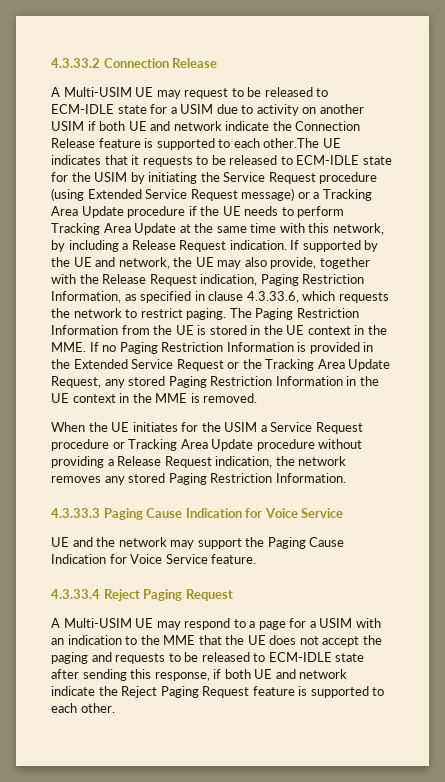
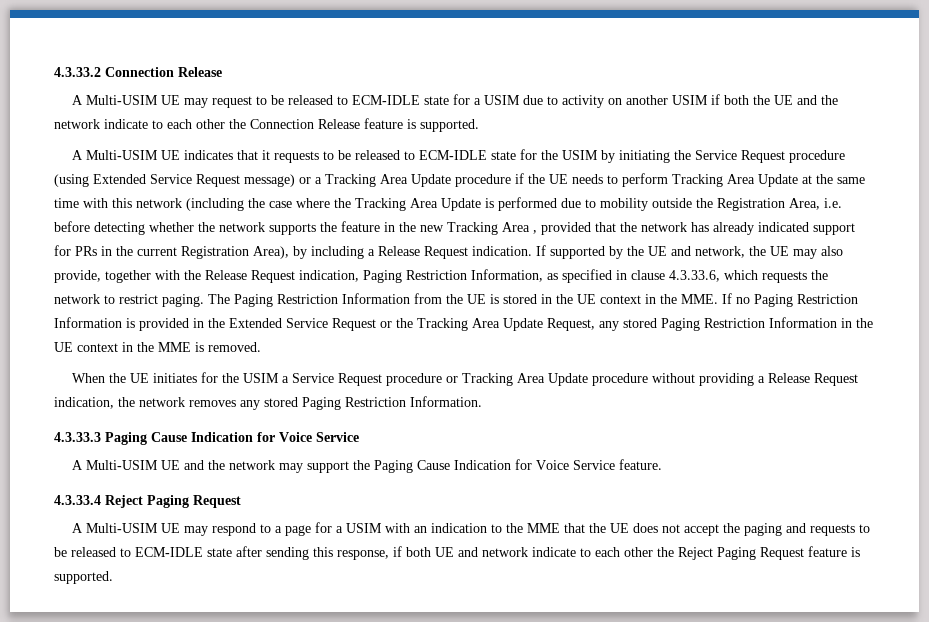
- A Multi-USIM UE may request to be released to ECM-IDLE state for a USIM due to activity on another USIM if both UE and network indicate the Connection Release feature is supported to each other.The UE indicates that it requests to be released to ECM-IDLE state for the USIM by initiating the Service Request procedure (using Extended Service Request message) or a Tracking Area Update procedure if the UE needs to perform Tracking Area Update at the same time with this network, by including a Release Request indication.
+ A Multi-USIM UE may request to be released to ECM-IDLE state for a USIM due to activity on another USIM if both the UE and the network indicate to each other the Connection Release feature is supported.
+ A Multi-USIM UE indicates that it requests to be released to ECM-IDLE state for the USIM by initiating the Service Request procedure (using Extended Service Request message) or a Tracking Area Update procedure if the UE needs to perform Tracking Area Update at the same time with this network (including the case where the Tracking Area Update is performed due to mobility outside the Registration Area, i.e. before detecting whether the network supports the feature in the new Tracking Area , provided that the network has already indicated support for PRs in the current Registration Area), by including a Release Request indication.
- UE and the network may support the Paging Cause Indication for Voice Service feature.
+ A Multi-USIM UE and the network may support the Paging Cause Indication for Voice Service feature.
- A Multi-USIM UE may respond to a page for a USIM with an indication to the MME that the UE does not accept the paging and requests to be released to ECM-IDLE state after sending this response, if both UE and network indicate the Reject Paging Request feature is supported to each other.
+ A Multi-USIM UE may respond to a page for a USIM with an indication to the MME that the UE does not accept the paging and requests to be released to ECM-IDLE state after sending this response, if both UE and network indicate to each other the Reject Paging Request feature is supported.

